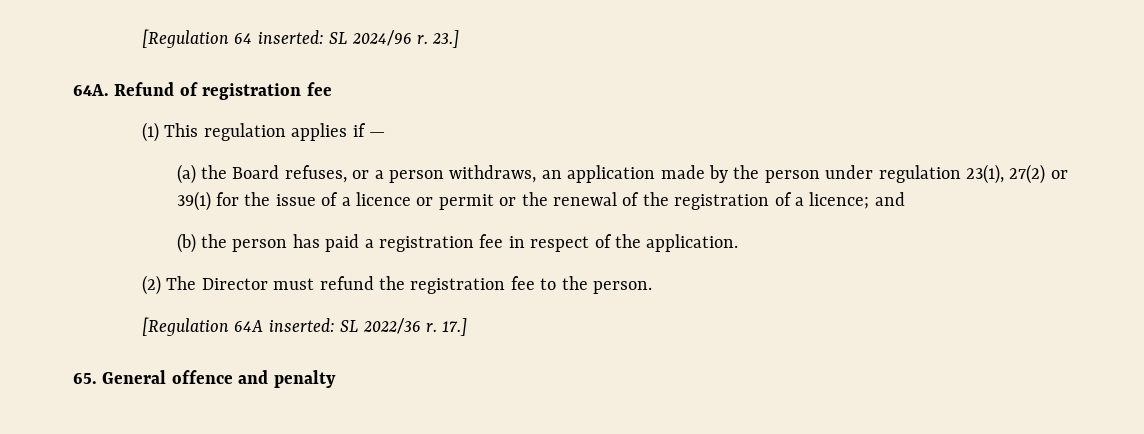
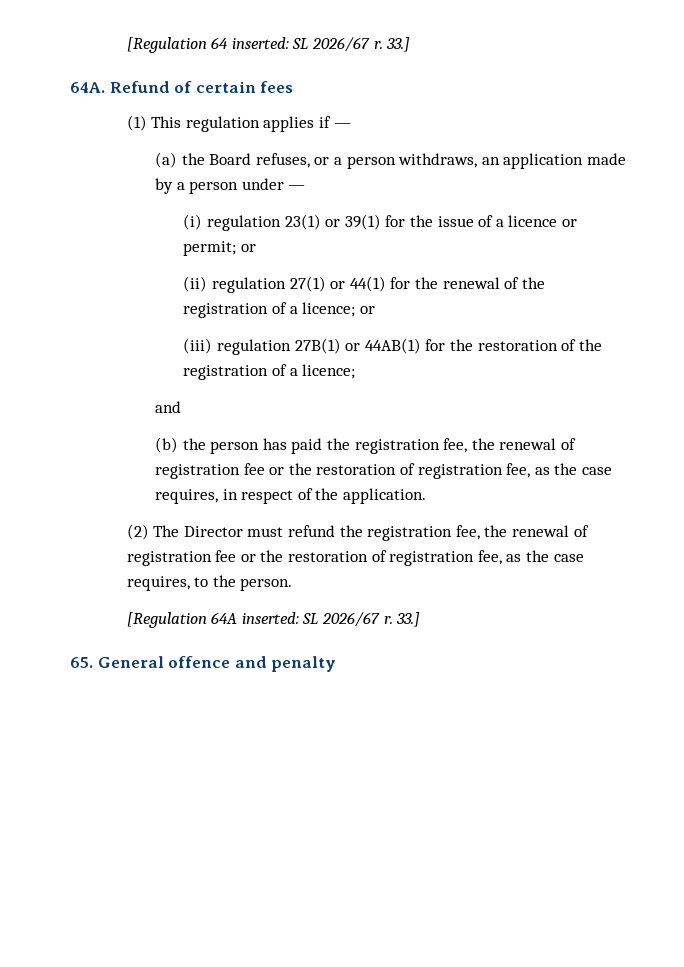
- [Regulation 64 inserted: SL 2024/96 r. 23.]
+ [Regulation 64 inserted: SL 2026/67 r. 33.]
- Refund of registration fee
+ Refund of certain fees
- (a) the Board refuses, or a person withdraws, an application made by the person under regulation 23(1), 27(2) or 39(1) for the issue of a licence or permit or the renewal of the registration of a licence; and
+ (a) the Board refuses, or a person withdraws, an application made by a person under —
+ (i) regulation 23(1) or 39(1) for the issue of a licence or permit; or
+ (ii) regulation 27(1) or 44(1) for the renewal of the registration of a licence; or
+ (iii) regulation 27B(1) or 44AB(1) for the restoration of the registration of a licence;
+ and
- (b) the person has paid a registration fee in respect of the application.
+ (b) the person has paid the registration fee, the renewal of registration fee or the restoration of registration fee, as the case requires, in respect of the application.
- (2) The Director must refund the registration fee to the person.
+ (2) The Director must refund the registration fee, the renewal of registration fee or the restoration of registration fee, as the case requires, to the person.
- [Regulation 64A inserted: SL 2022/36 r. 17.]
+ [Regulation 64A inserted: SL 2026/67 r. 33.]

